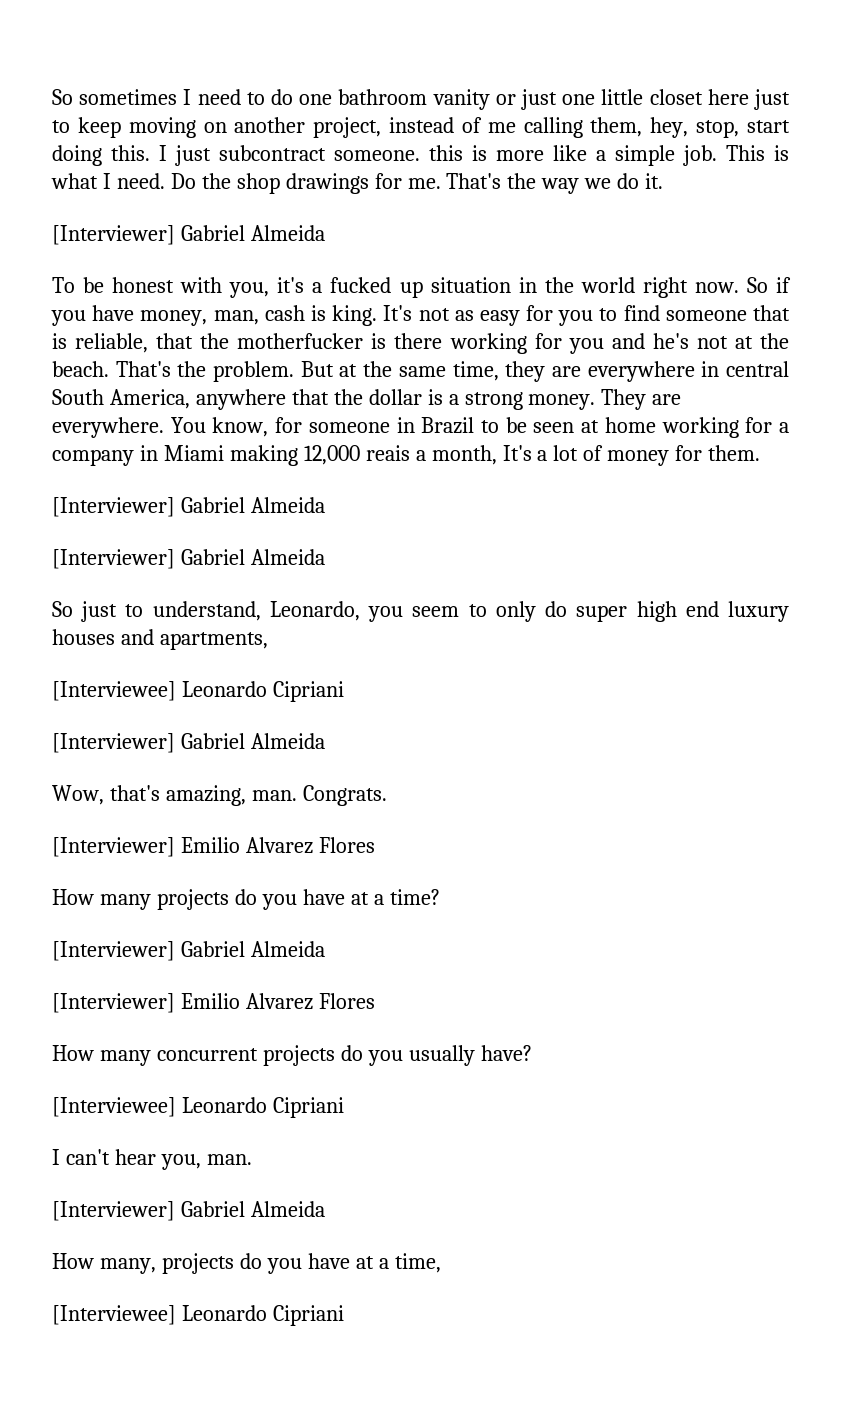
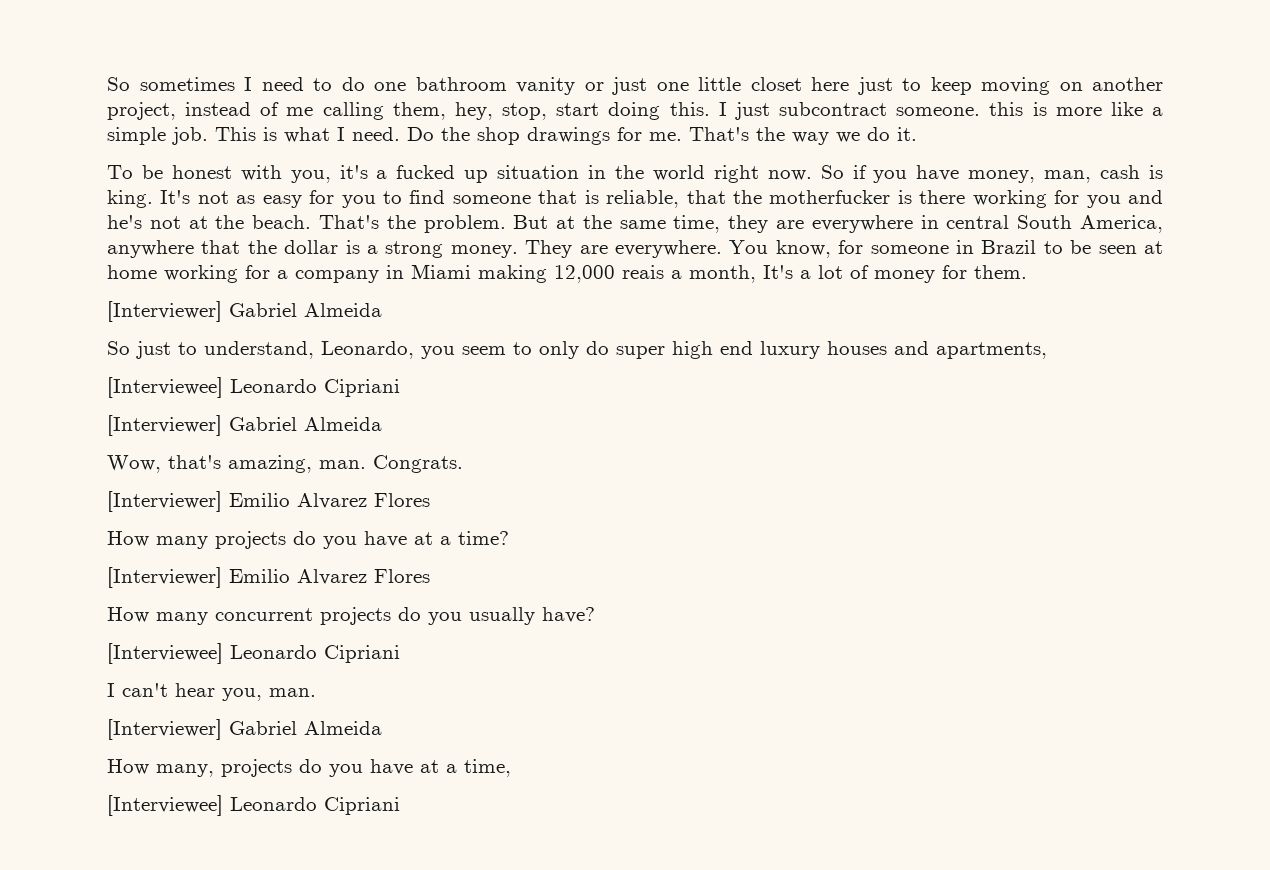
  That's the way we do it.
- [Interviewer] Gabriel Almeida
  You know, for someone in Brazil to be seen at home working for a company in Miami making 12,000 reais a month, It's a lot of money for them.
- [Interviewer] Gabriel Almeida
  How many projects do you have at a time?
- [Interviewer] Gabriel Almeida

